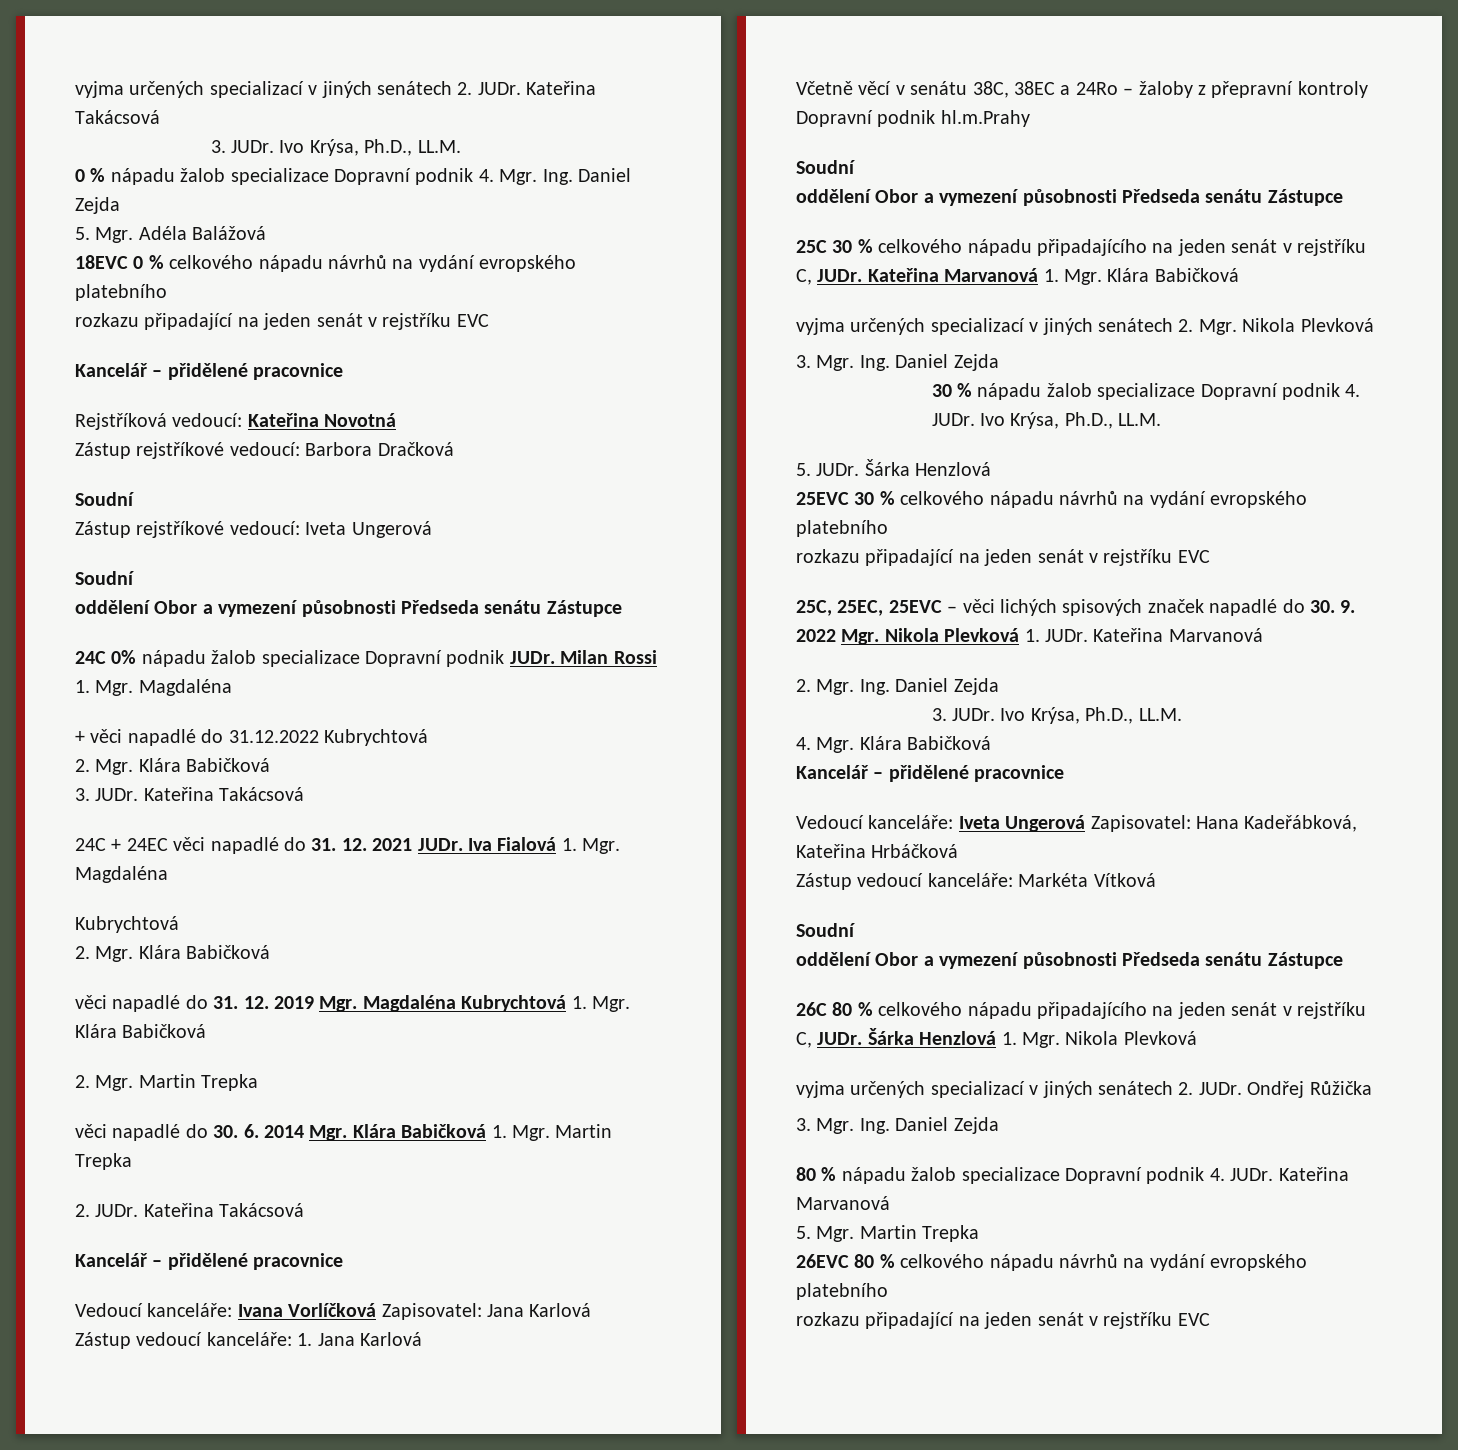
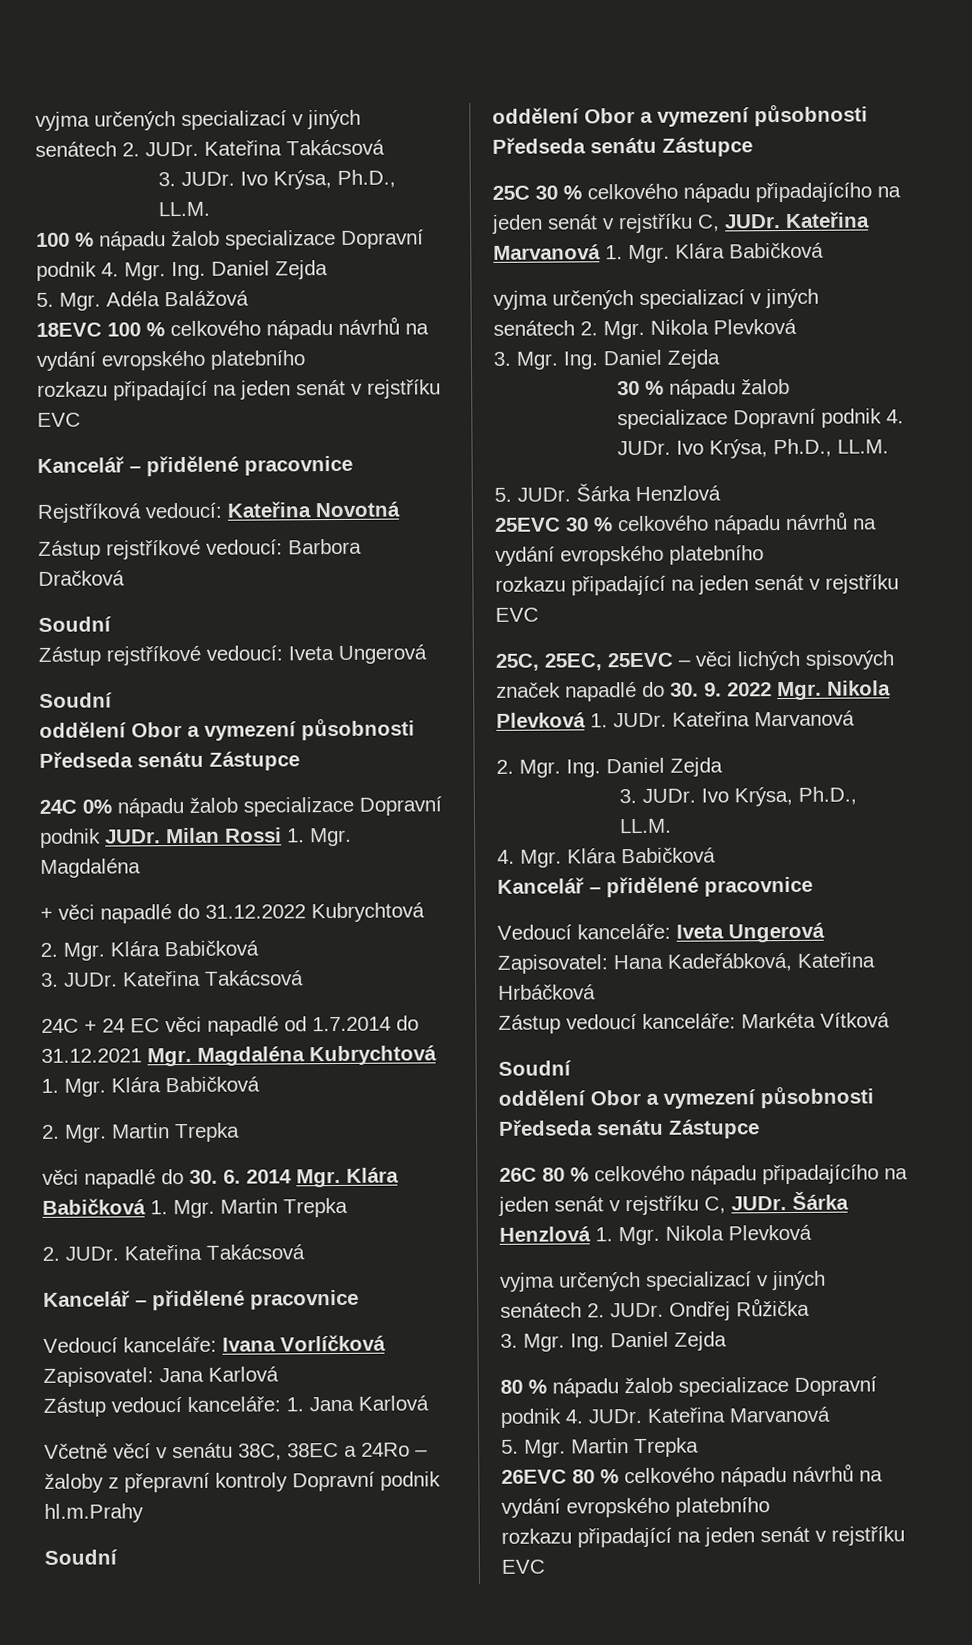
- 0 % nápadu žalob specializace Dopravní podnik 4. Mgr. Ing. Daniel Zejda
+ 100 % nápadu žalob specializace Dopravní podnik 4. Mgr. Ing. Daniel Zejda
- 18EVC 0 % celkového nápadu návrhů na vydání evropského platebního
+ 18EVC 100 % celkového nápadu návrhů na vydání evropského platebního
- 24C + 24EC věci napadlé do 31. 12. 2021 JUDr. Iva Fialová 1. Mgr. Magdaléna
- Kubrychtová
- 2. Mgr. Klára Babičková
- věci napadlé do 31. 12. 2019 Mgr. Magdaléna Kubrychtová 1. Mgr. Klára Babičková
+ 24C + 24 EC věci napadlé od 1.7.2014 do 31.12.2021 Mgr. Magdaléna Kubrychtová 1. Mgr. Klára Babičková

